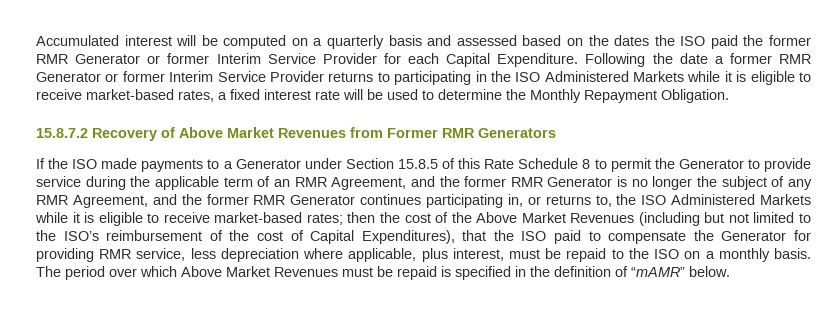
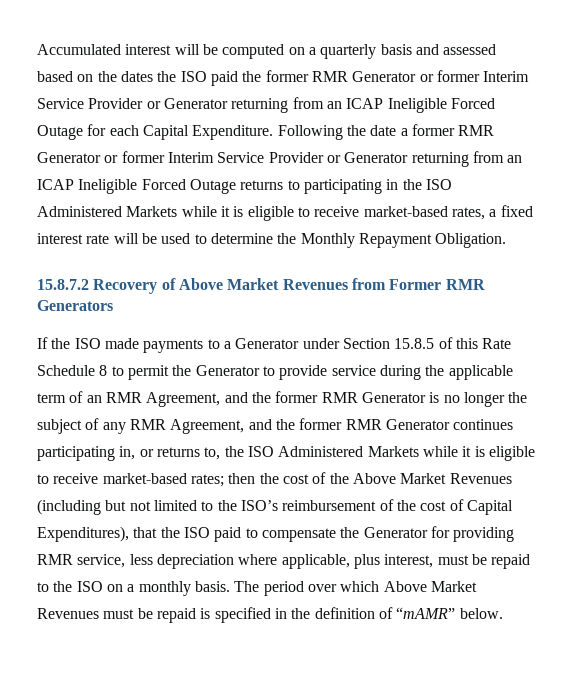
- Accumulated interest will be computed on a quarterly basis and assessed based on the dates the ISO paid the former RMR Generator or former Interim Service Provider for each Capital Expenditure.
+ Accumulated interest will be computed on a quarterly basis and assessed based on the dates the ISO paid the former RMR Generator or former Interim Service Provider or Generator returning from an ICAP Ineligible Forced Outage for each Capital Expenditure.
- Following the date a former RMR Generator or former Interim Service Provider returns to participating in the ISO Administered Markets while it is eligible to receive market-based rates, a fixed interest rate will be used to determine the Monthly Repayment Obligation.
+ Following the date a former RMR Generator or former Interim Service Provider or Generator returning from an ICAP Ineligible Forced Outage returns to participating in the ISO Administered Markets while it is eligible to receive market-based rates, a fixed interest rate will be used to determine the Monthly Repayment Obligation.

